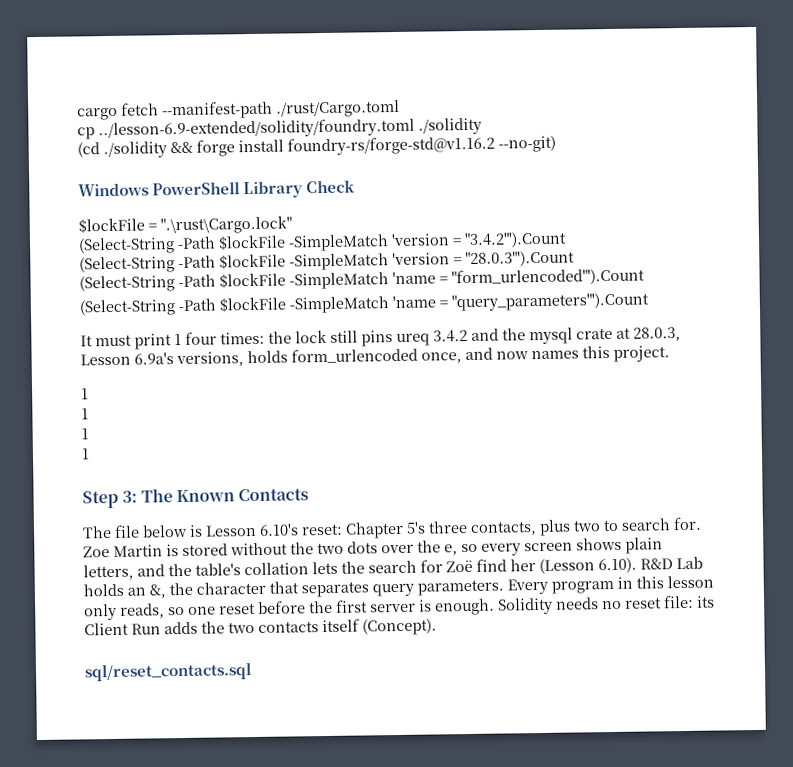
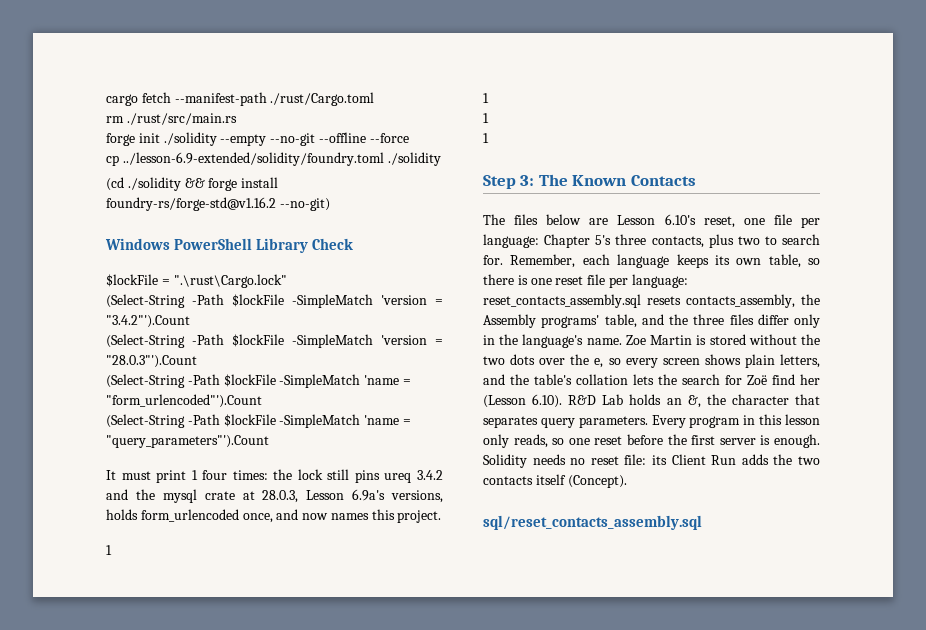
+ rm ./rust/src/main.rs
+ forge init ./solidity --empty --no-git --offline --force
- The file below is Lesson 6.10's reset: Chapter 5's three contacts, plus two to search for.
+ The files below are Lesson 6.10's reset, one file per language: Chapter 5's three contacts, plus two to search for.
+ Remember, each language keeps its own table, so there is one reset file per language: reset_contacts_assembly.sql resets contacts_assembly, the Assembly programs' table, and the three files differ only in the language's name.
- sql/reset_contacts.sql
+ sql/reset_contacts_assembly.sql

